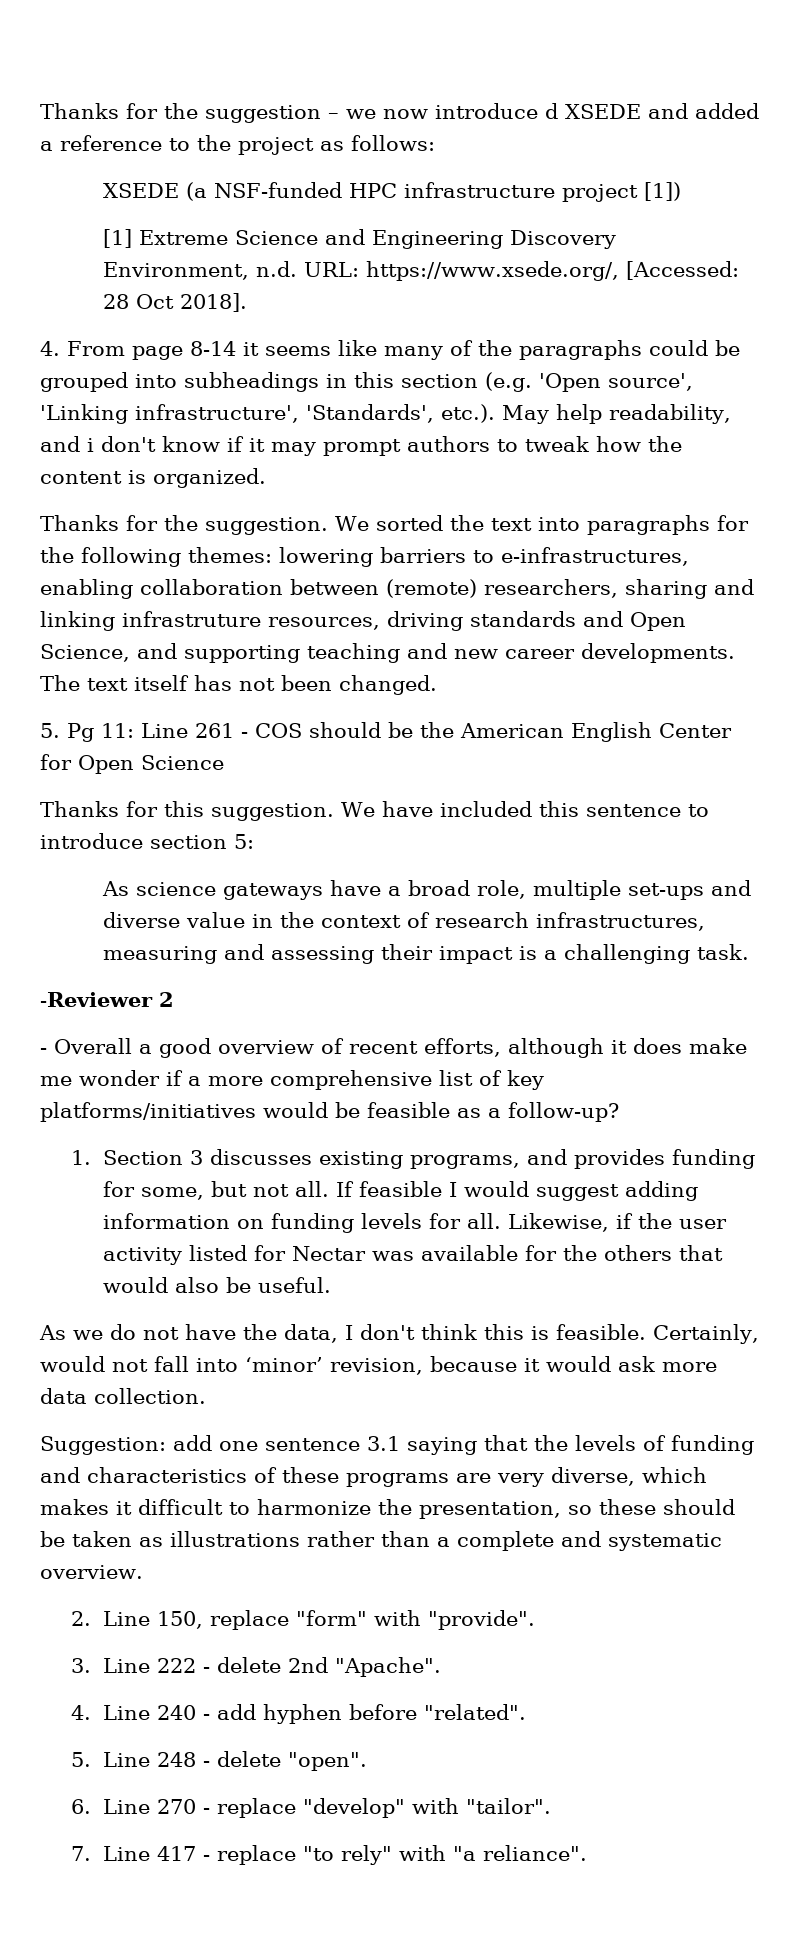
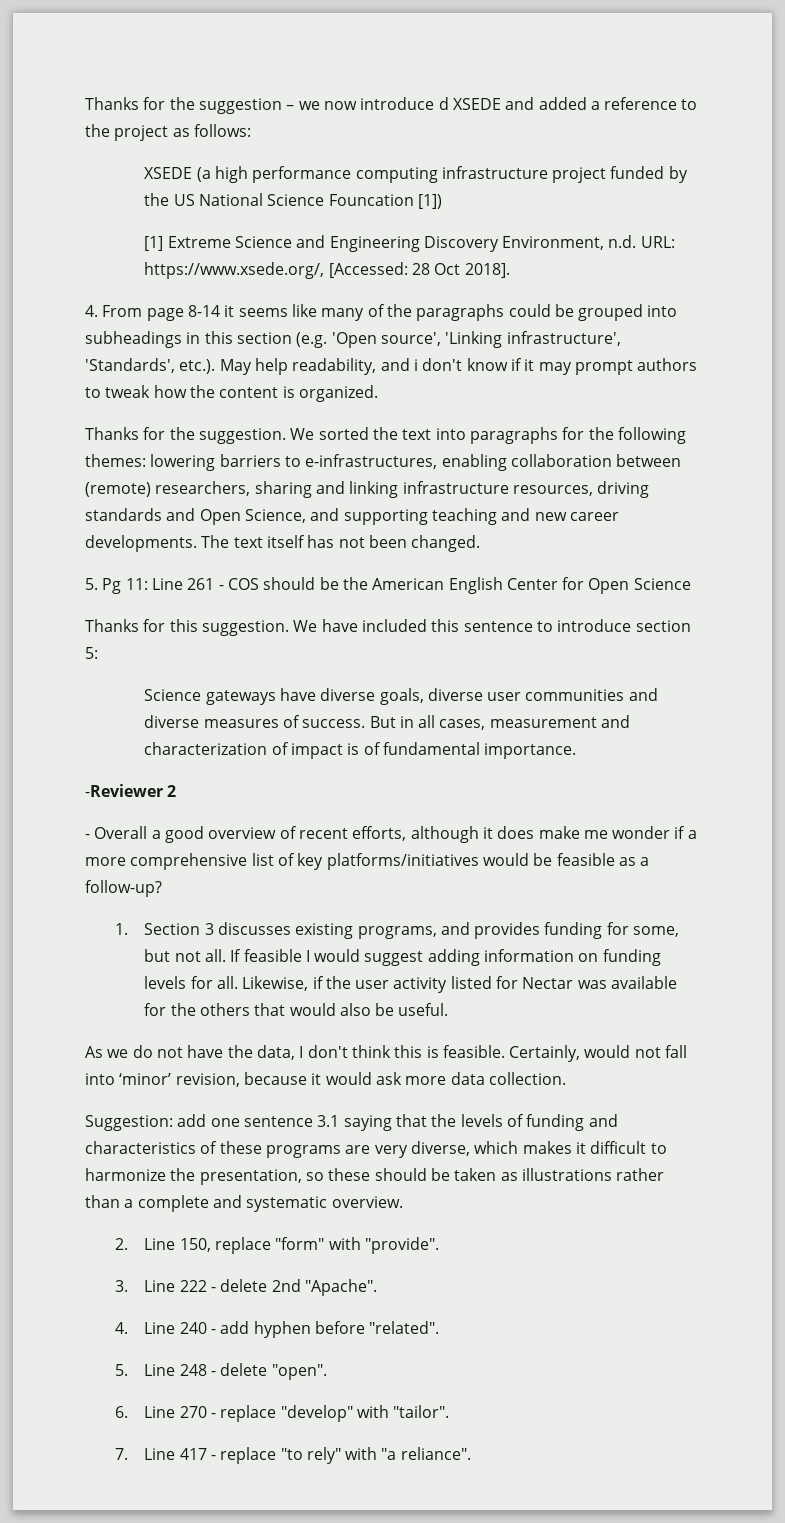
- XSEDE (a NSF-funded HPC infrastructure project [1])
+ XSEDE (a high performance computing infrastructure project funded by the US National Science Founcation [1])
- We sorted the text into paragraphs for the following themes: lowering barriers to e-infrastructures, enabling collaboration between (remote) researchers, sharing and linking infrastruture resources, driving standards and Open Science, and supporting teaching and new career developments.
+ We sorted the text into paragraphs for the following themes: lowering barriers to e-infrastructures, enabling collaboration between (remote) researchers, sharing and linking infrastructure resources, driving standards and Open Science, and supporting teaching and new career developments.
- As science gateways have a broad role, multiple set-ups and diverse value in the context of research infrastructures, measuring and assessing their impact is a challenging task.
+ Science gateways have diverse goals, diverse user communities and diverse measures of success. But in all cases, measurement and characterization of impact is of fundamental importance.

